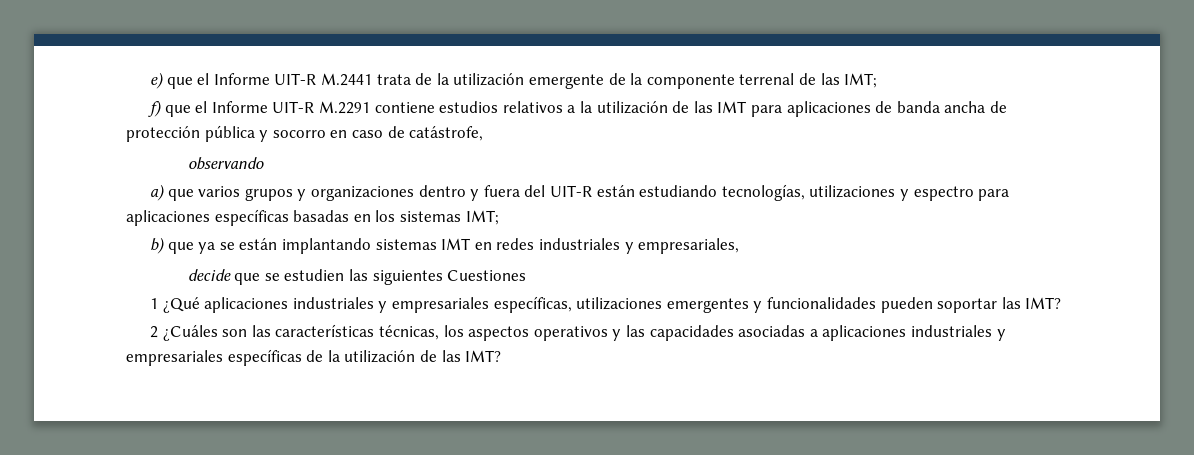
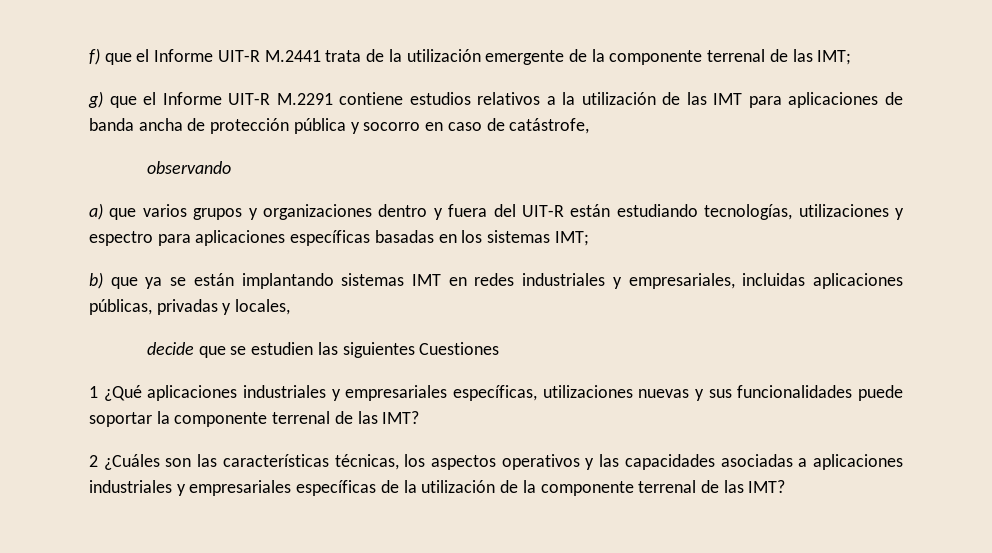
- e) que el Informe UIT-R M.2441 trata de la utilización emergente de la componente terrenal de las IMT;
+ f) que el Informe UIT-R M.2441 trata de la utilización emergente de la componente terrenal de las IMT;
- f) que el Informe UIT-R M.2291 contiene estudios relativos a la utilización de las IMT para aplicaciones de banda ancha de protección pública y socorro en caso de catástrofe,
+ g) que el Informe UIT-R M.2291 contiene estudios relativos a la utilización de las IMT para aplicaciones de banda ancha de protección pública y socorro en caso de catástrofe,
- b) que ya se están implantando sistemas IMT en redes industriales y empresariales,
+ b) que ya se están implantando sistemas IMT en redes industriales y empresariales, incluidas aplicaciones públicas, privadas y locales,
- 1 ¿Qué aplicaciones industriales y empresariales específicas, utilizaciones emergentes y funcionalidades pueden soportar las IMT?
+ 1 ¿Qué aplicaciones industriales y empresariales específicas, utilizaciones nuevas y sus funcionalidades puede soportar la componente terrenal de las IMT?
- 2 ¿Cuáles son las características técnicas, los aspectos operativos y las capacidades asociadas a aplicaciones industriales y empresariales específicas de la utilización de las IMT?
+ 2 ¿Cuáles son las características técnicas, los aspectos operativos y las capacidades asociadas a aplicaciones industriales y empresariales específicas de la utilización de la componente terrenal de las IMT?

